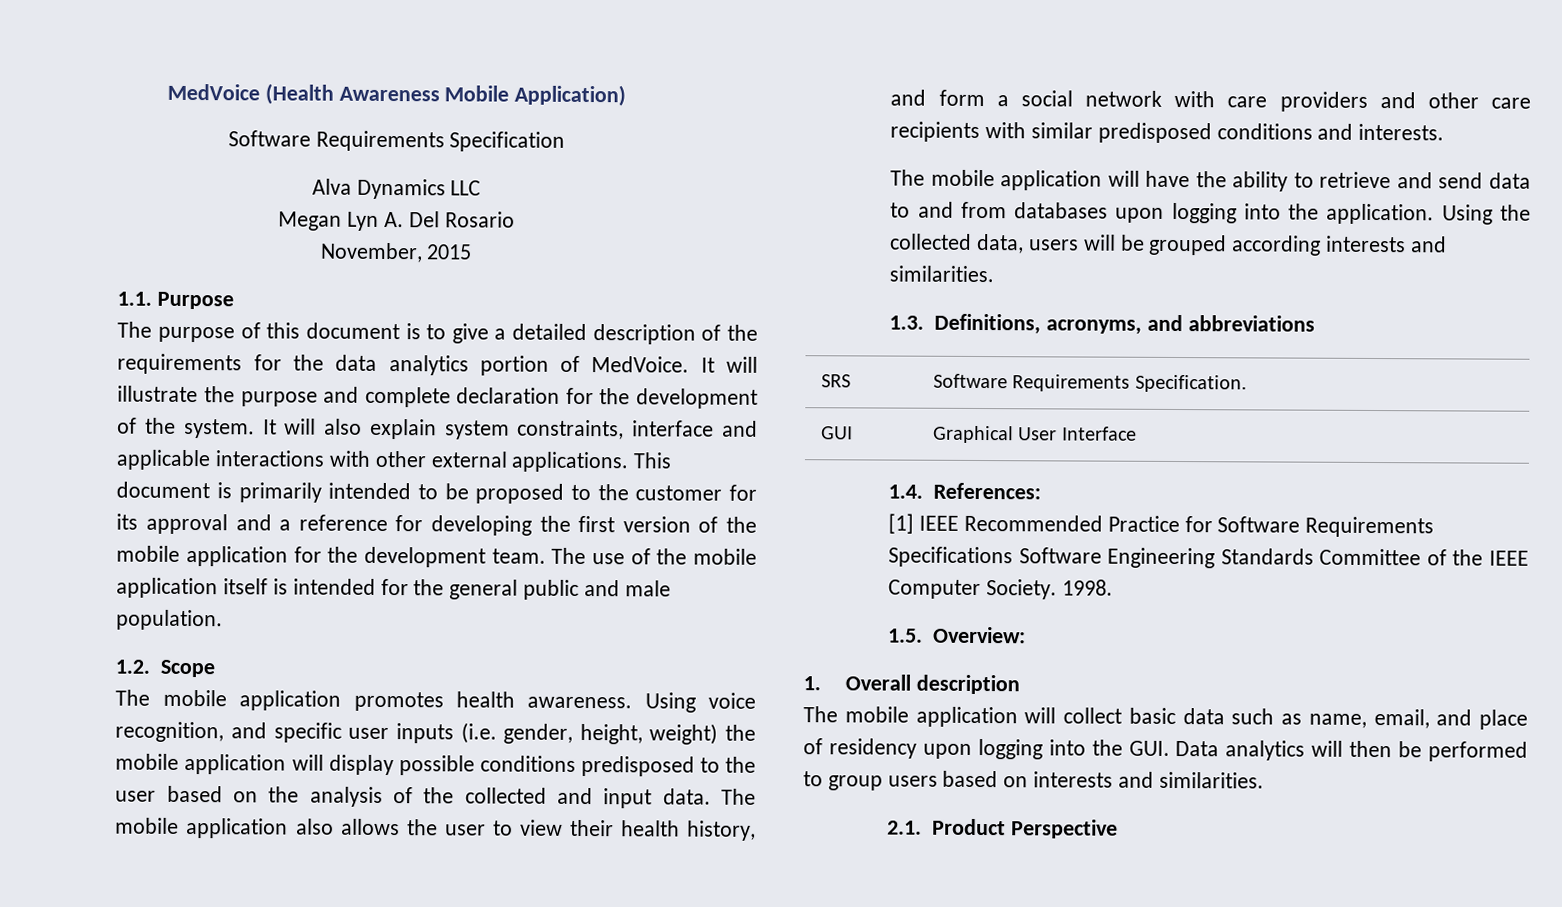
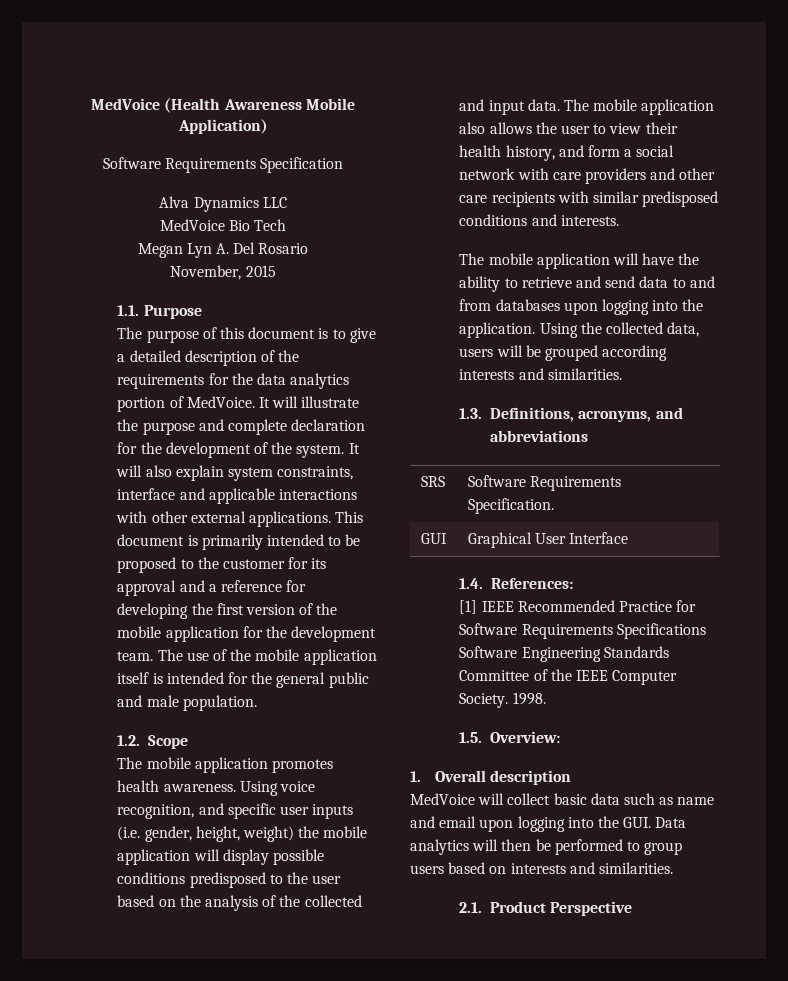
+ MedVoice Bio Tech
- The mobile application will collect basic data such as name, email, and place of residency upon logging into the GUI. Data analytics will then be performed to group users based on interests and similarities.
+ MedVoice will collect basic data such as name and email upon logging into the GUI. Data analytics will then be performed to group users based on interests and similarities.

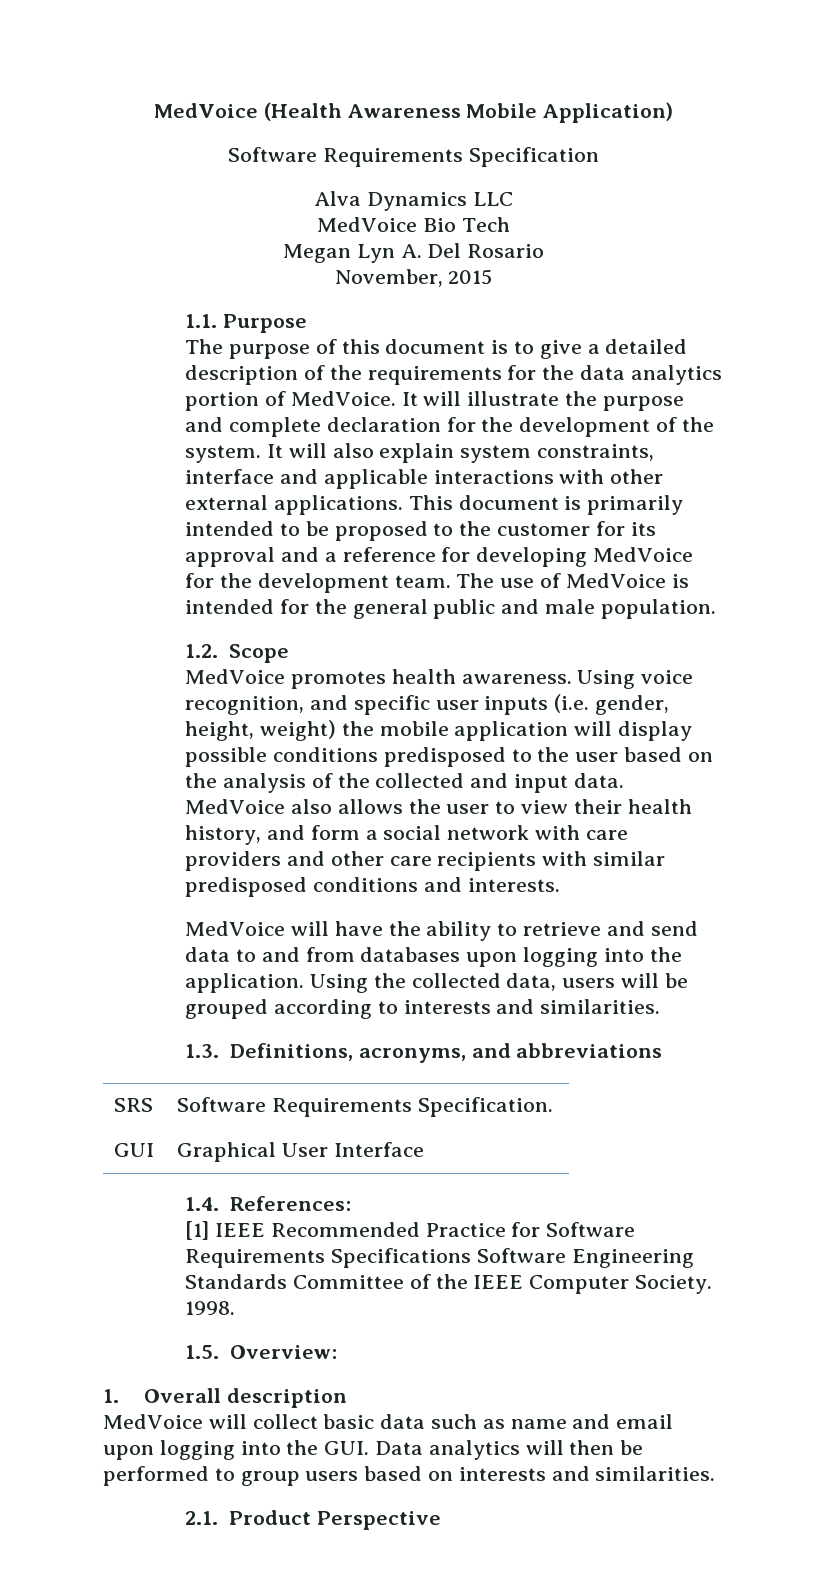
- This document is primarily intended to be proposed to the customer for its approval and a reference for developing the first version of the mobile application for the development team.
+ This document is primarily intended to be proposed to the customer for its approval and a reference for developing MedVoice for the development team.
- The use of the mobile application itself is intended for the general public and male population.
+ The use of MedVoice is intended for the general public and male population.
- The mobile application promotes health awareness.
+ MedVoice promotes health awareness.
- The mobile application also allows the user to view their health history, and form a social network with care providers and other care recipients with similar predisposed conditions and interests.
+ MedVoice also allows the user to view their health history, and form a social network with care providers and other care recipients with similar predisposed conditions and interests.
- The mobile application will have the ability to retrieve and send data to and from databases upon logging into the application.
+ MedVoice will have the ability to retrieve and send data to and from databases upon logging into the application.
- Using the collected data, users will be grouped according interests and similarities.
+ Using the collected data, users will be grouped according to interests and similarities.

